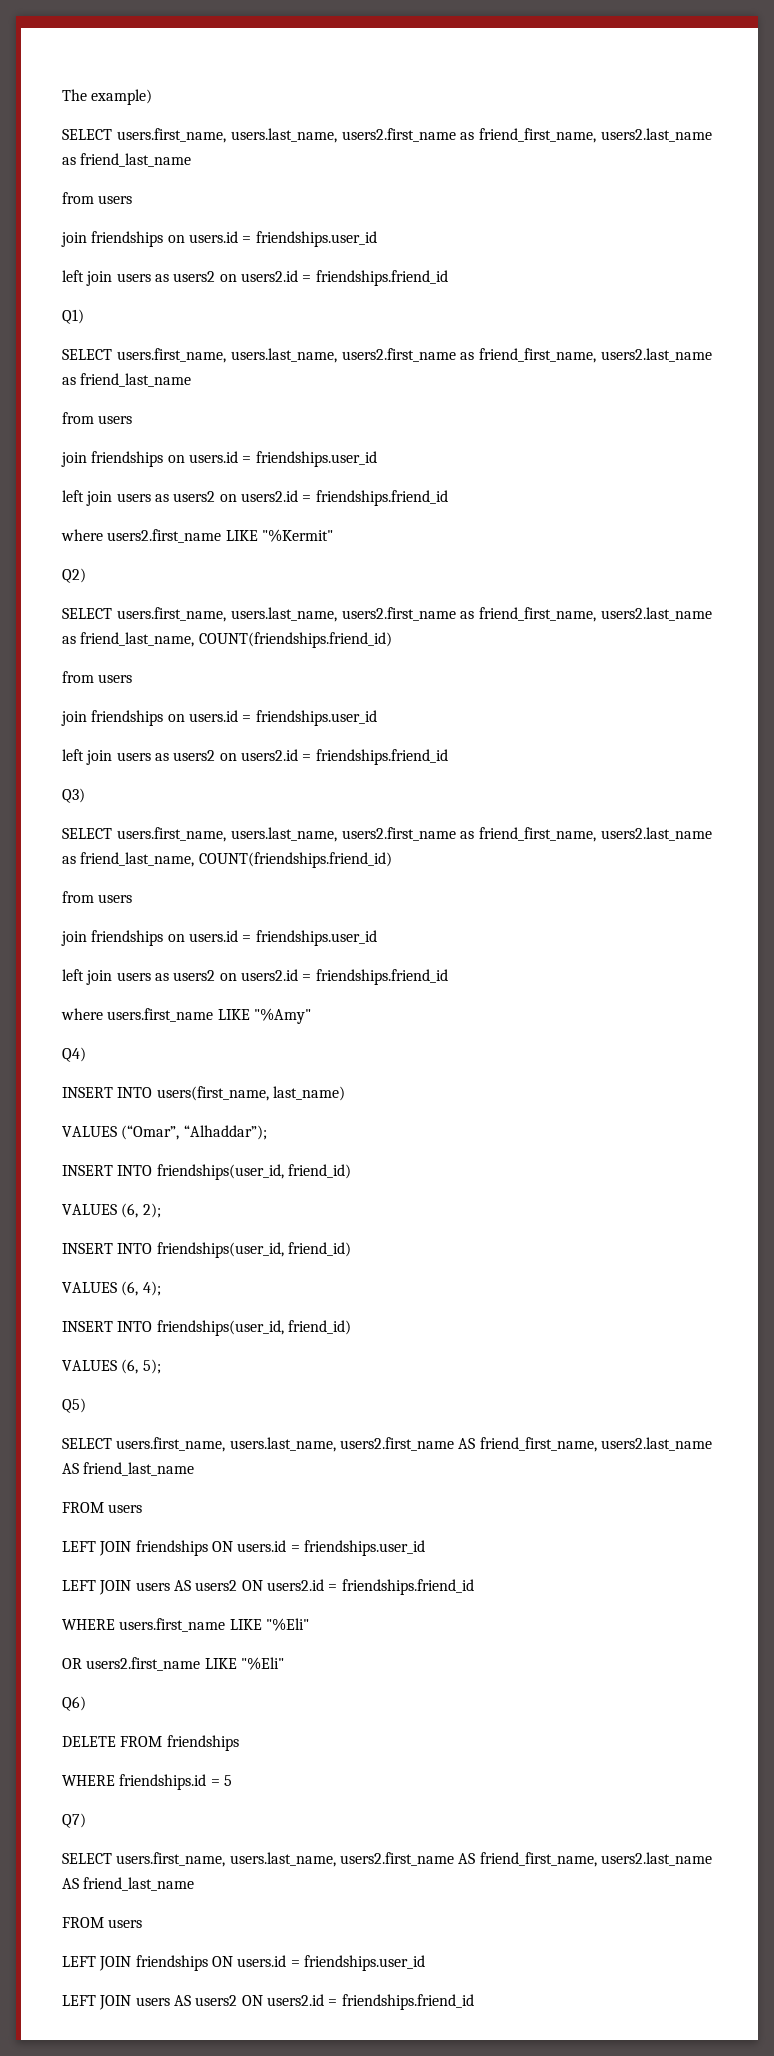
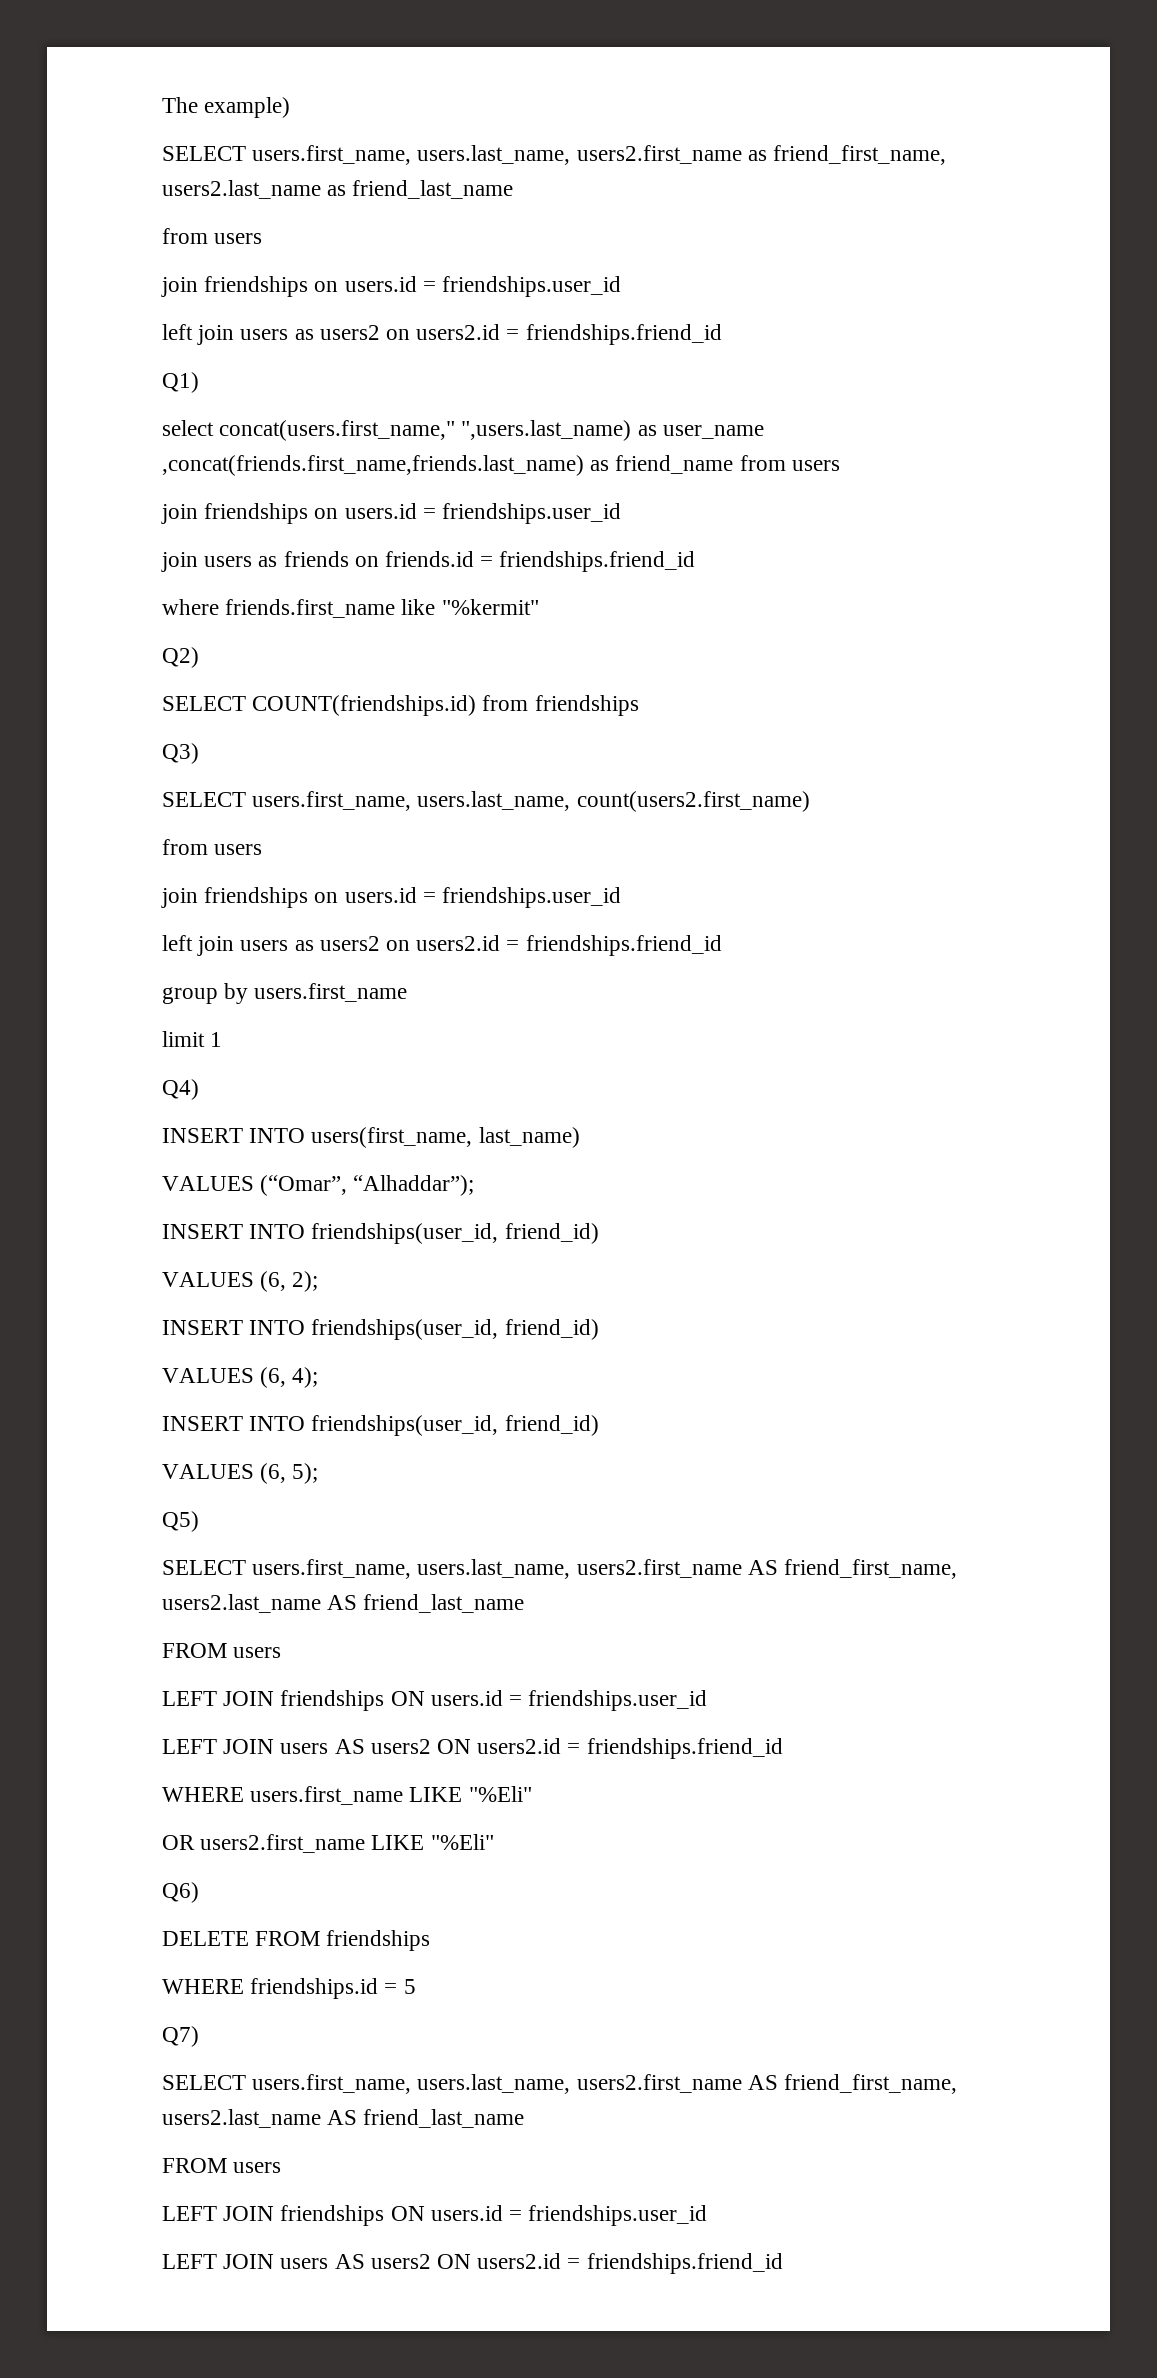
  Q1)
- SELECT users.first_name, users.last_name, users2.first_name as friend_first_name, users2.last_name as friend_last_name
+ select concat(users.first_name," ",users.last_name) as user_name ,concat(friends.first_name,friends.last_name) as friend_name from users
+ join friendships on users.id = friendships.user_id
+ join users as friends on friends.id = friendships.friend_id
+ where friends.first_name like "%kermit"
+ Q2)
+ SELECT COUNT(friendships.id) from friendships
+ Q3)
+ SELECT users.first_name, users.last_name, count(users2.first_name)
- where users2.first_name LIKE "%Kermit"
- Q2)
- SELECT users.first_name, users.last_name, users2.first_name as friend_first_name, users2.last_name as friend_last_name, COUNT(friendships.friend_id)
- from users
- join friendships on users.id = friendships.user_id
- left join users as users2 on users2.id = friendships.friend_id
- Q3)
- SELECT users.first_name, users.last_name, users2.first_name as friend_first_name, users2.last_name as friend_last_name, COUNT(friendships.friend_id)
- from users
- join friendships on users.id = friendships.user_id
- left join users as users2 on users2.id = friendships.friend_id
- where users.first_name LIKE "%Amy"
+ group by users.first_name
+ limit 1

